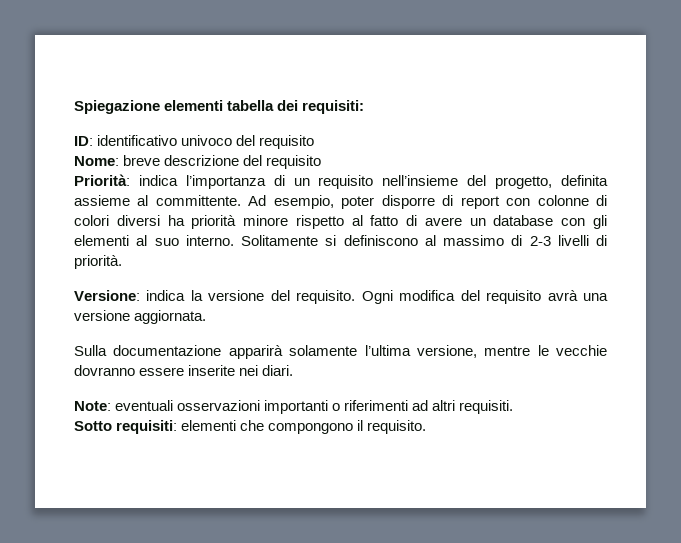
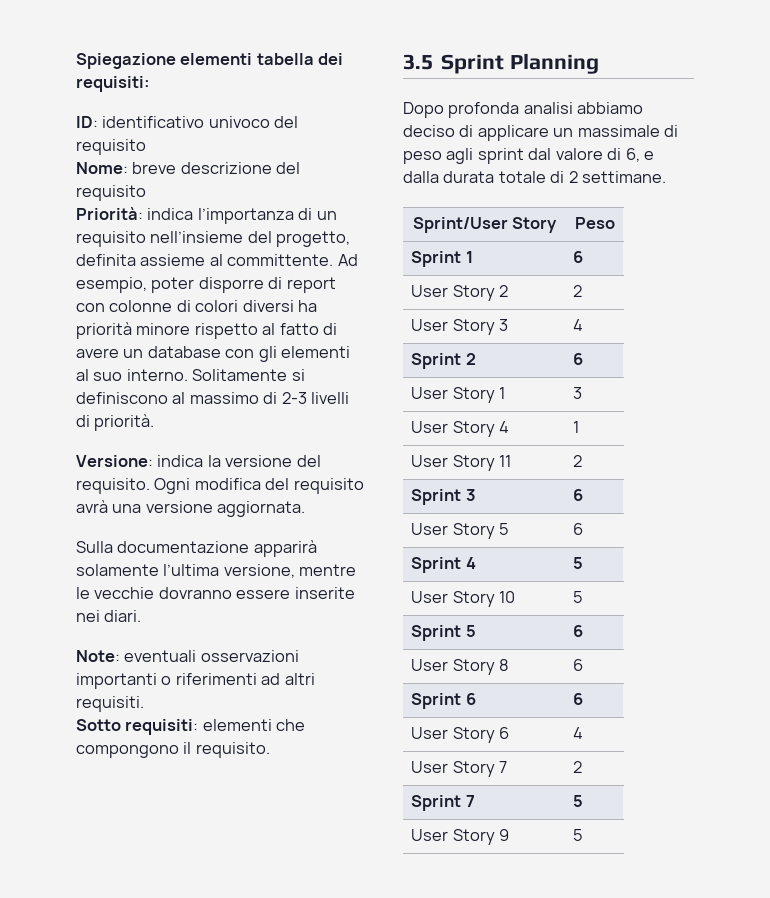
+ 3.5 Sprint Planning
+ Dopo profonda analisi abbiamo deciso di applicare un massimale di peso agli sprint dal valore di 6, e dalla durata totale di 2 settimane.
+ Sprint/User Story | Peso
+ Sprint 1 | 6
+ User Story 2 | 2
+ User Story 3 | 4
+ Sprint 2 | 6
+ User Story 1 | 3
+ User Story 4 | 1
+ User Story 11 | 2
+ Sprint 3 | 6
+ User Story 5 | 6
+ Sprint 4 | 5
+ User Story 10 | 5
+ Sprint 5 | 6
+ User Story 8 | 6
+ Sprint 6 | 6
+ User Story 6 | 4
+ User Story 7 | 2
+ Sprint 7 | 5
+ User Story 9 | 5

